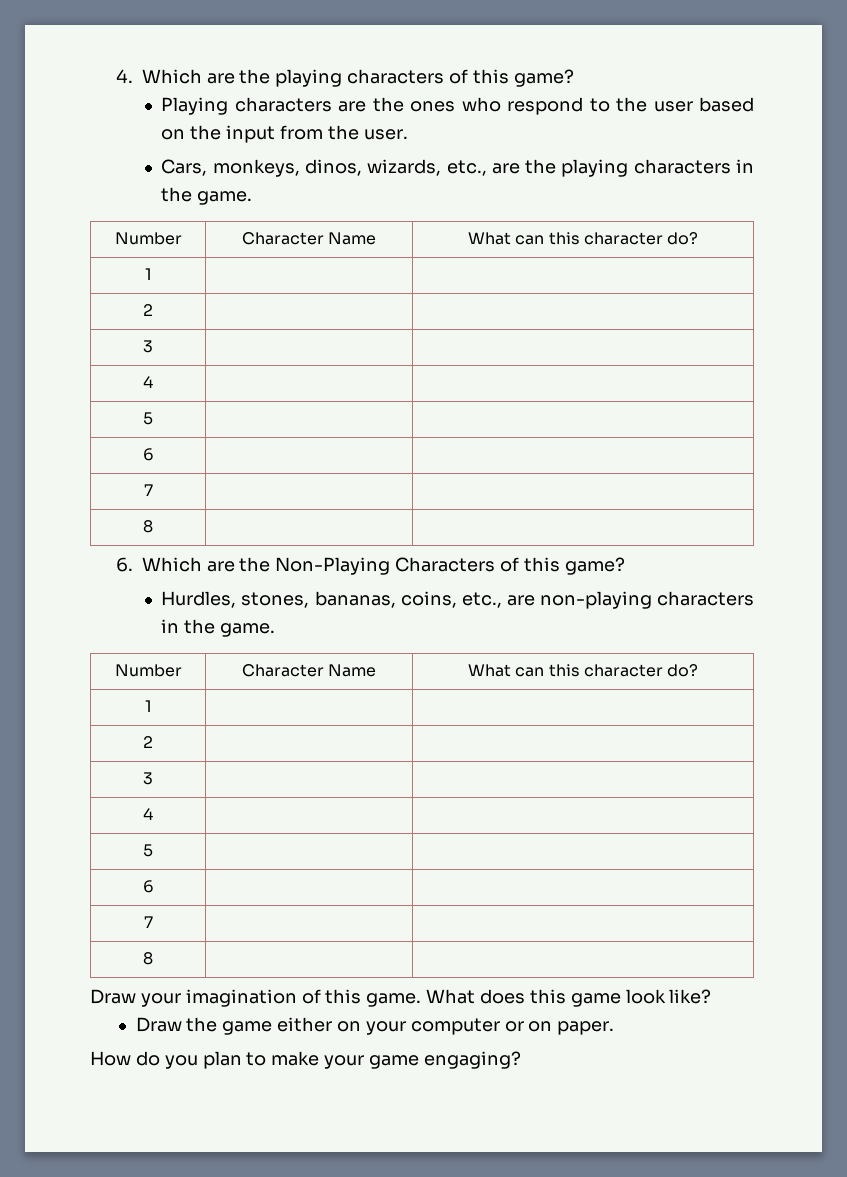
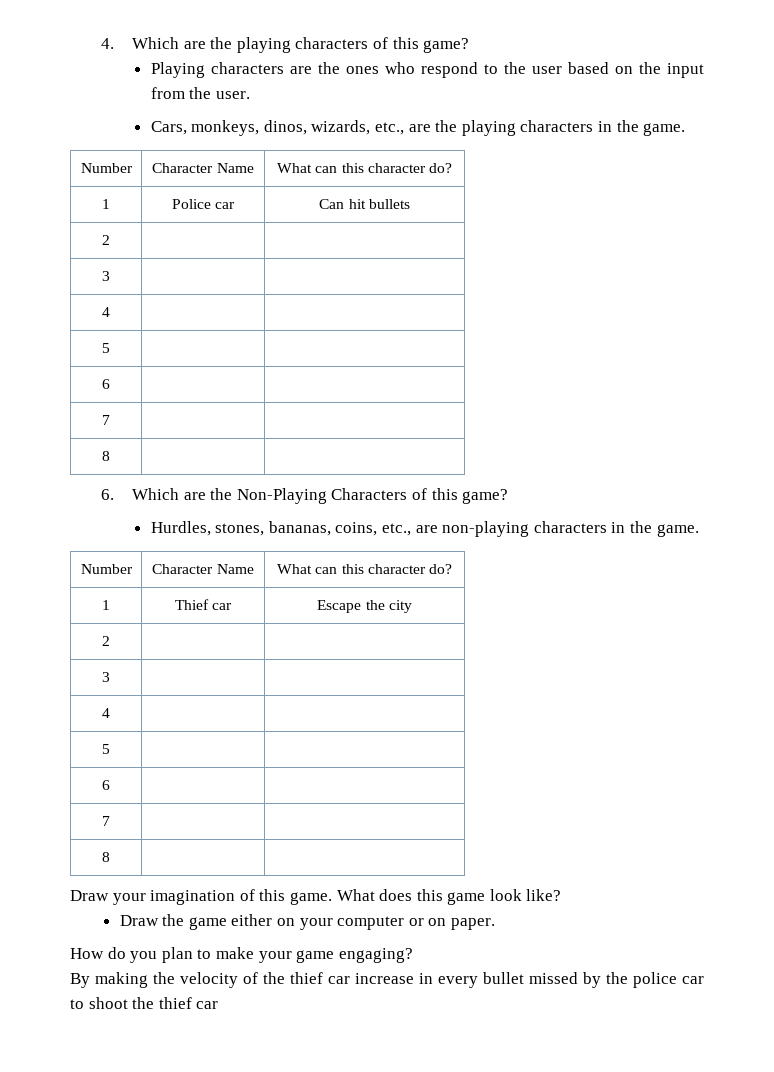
  Cars, monkeys, dinos, wizards, etc., are the playing characters in the game.
  Number | Character Name | What can this character do?
- 1 | |
+ 1 | Police car | Can hit bullets
  Hurdles, stones, bananas, coins, etc., are non-playing characters in the game.
  Number | Character Name | What can this character do?
- 1 | |
+ 1 | Thief car | Escape the city
+ By making the velocity of the thief car increase in every bullet missed by the police car to shoot the thief car

